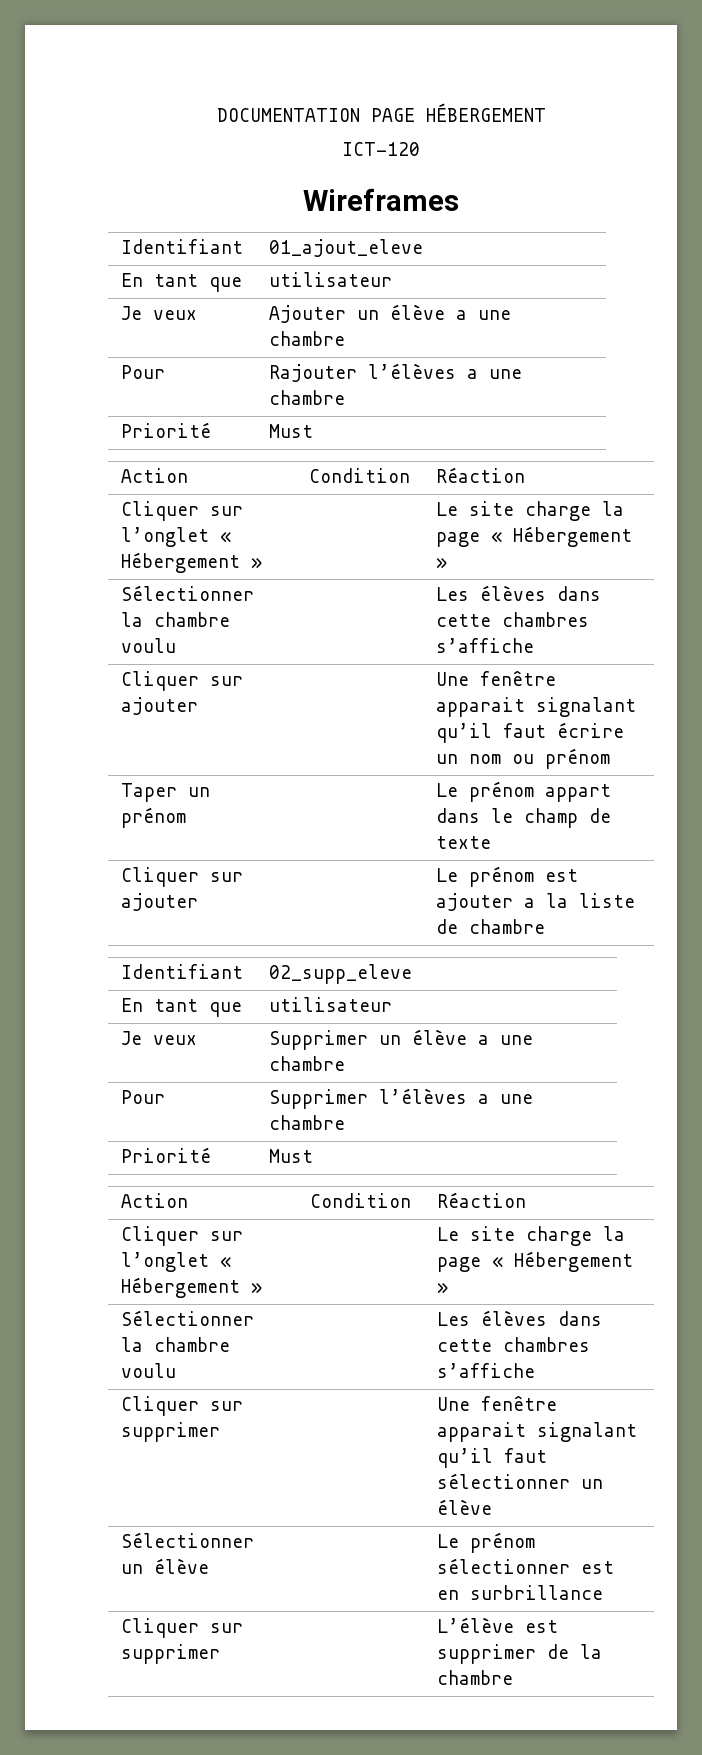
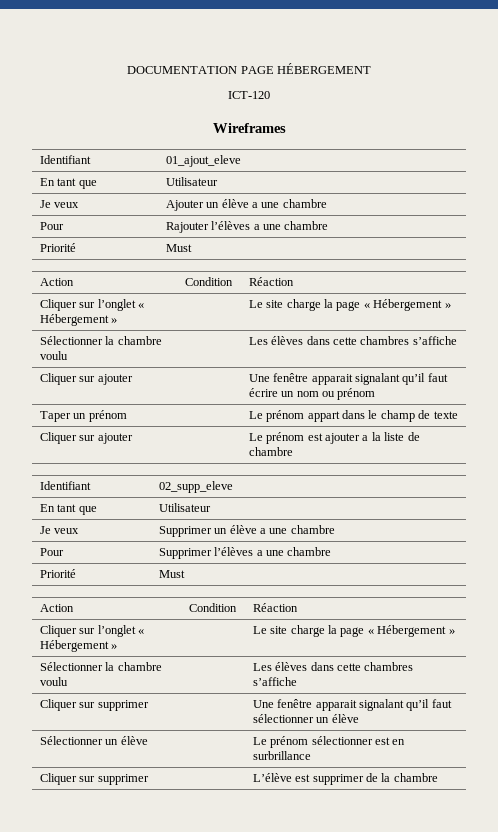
  Identifiant | 01_ajout_eleve
- En tant que | utilisateur
+ En tant que | Utilisateur
  Identifiant | 02_supp_eleve
- En tant que | utilisateur
+ En tant que | Utilisateur

